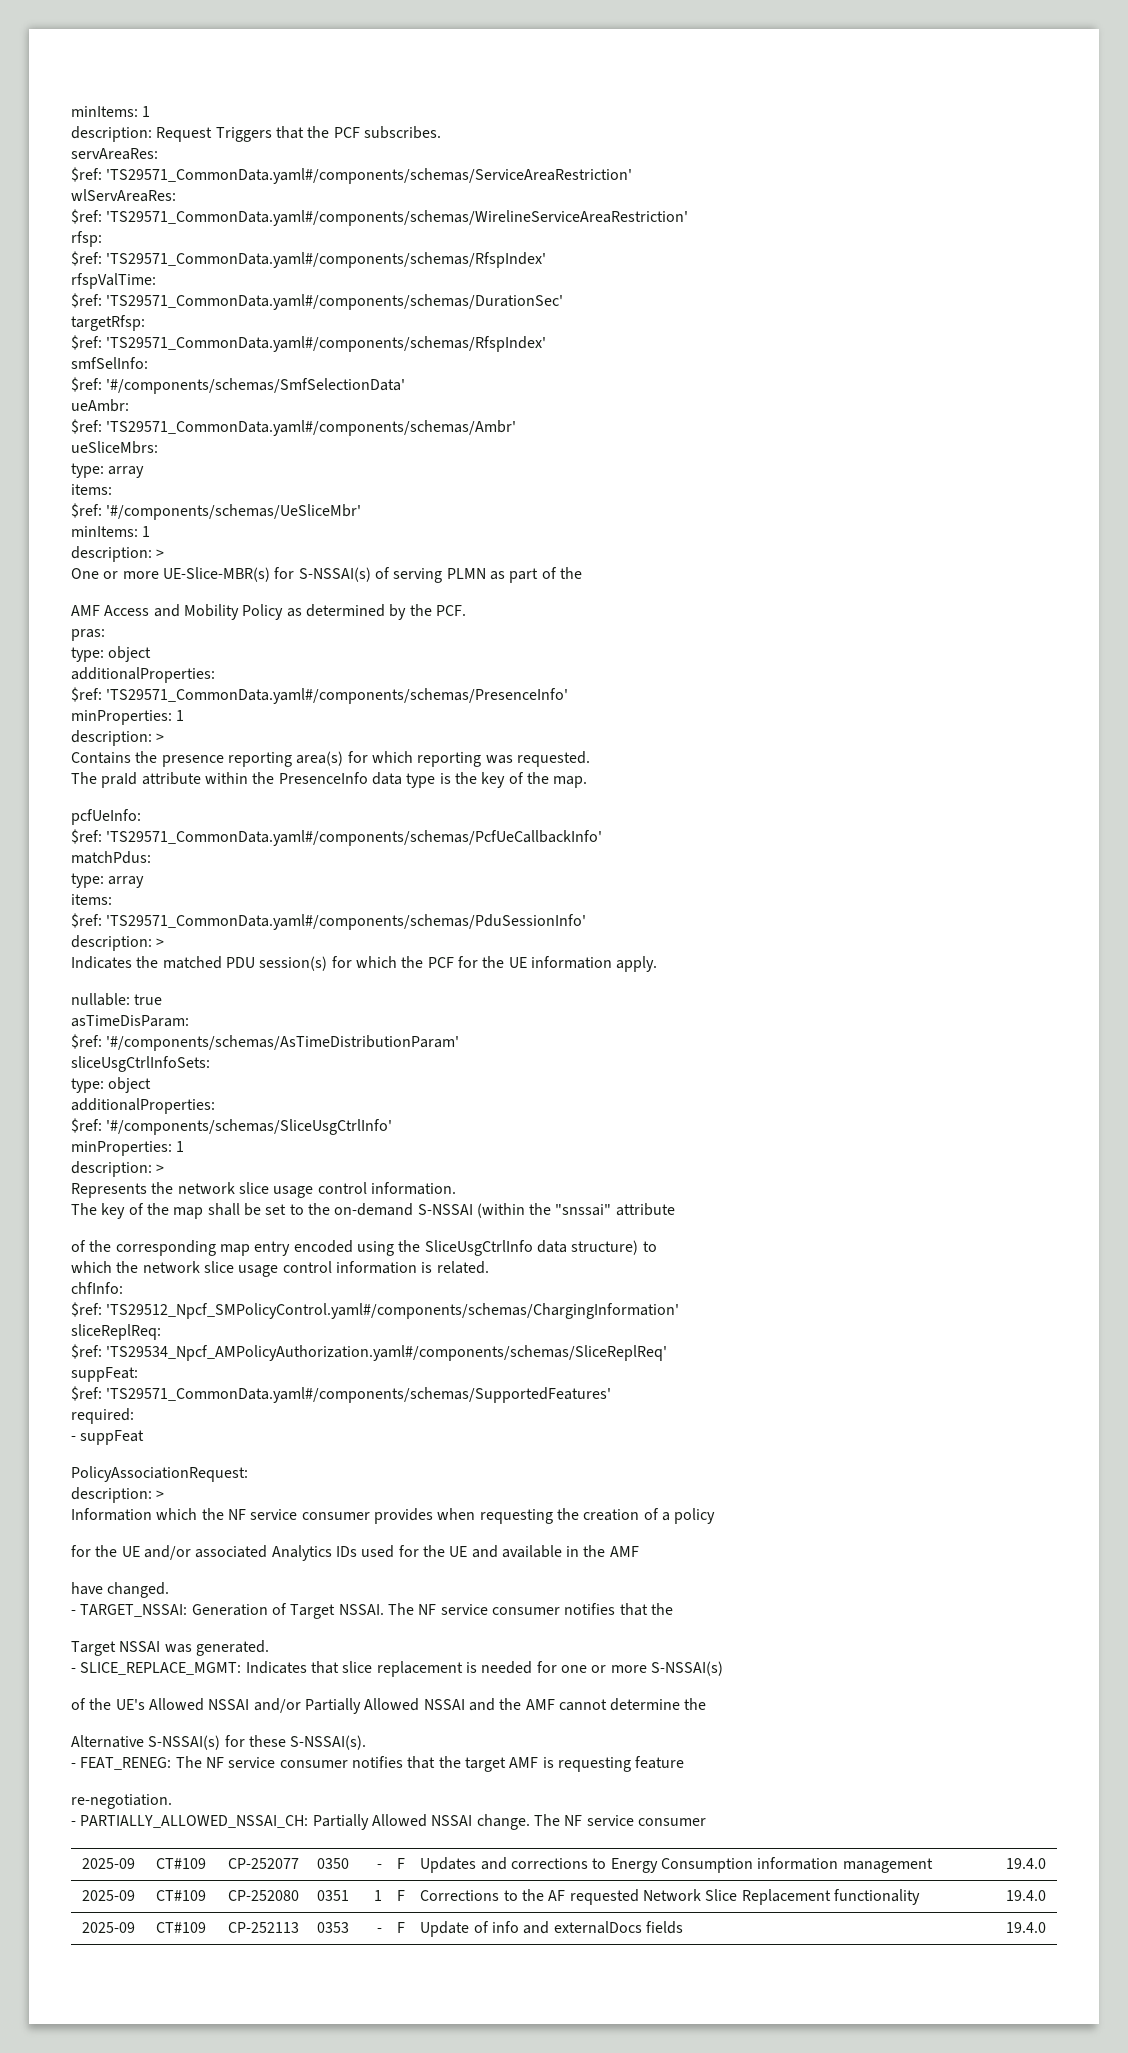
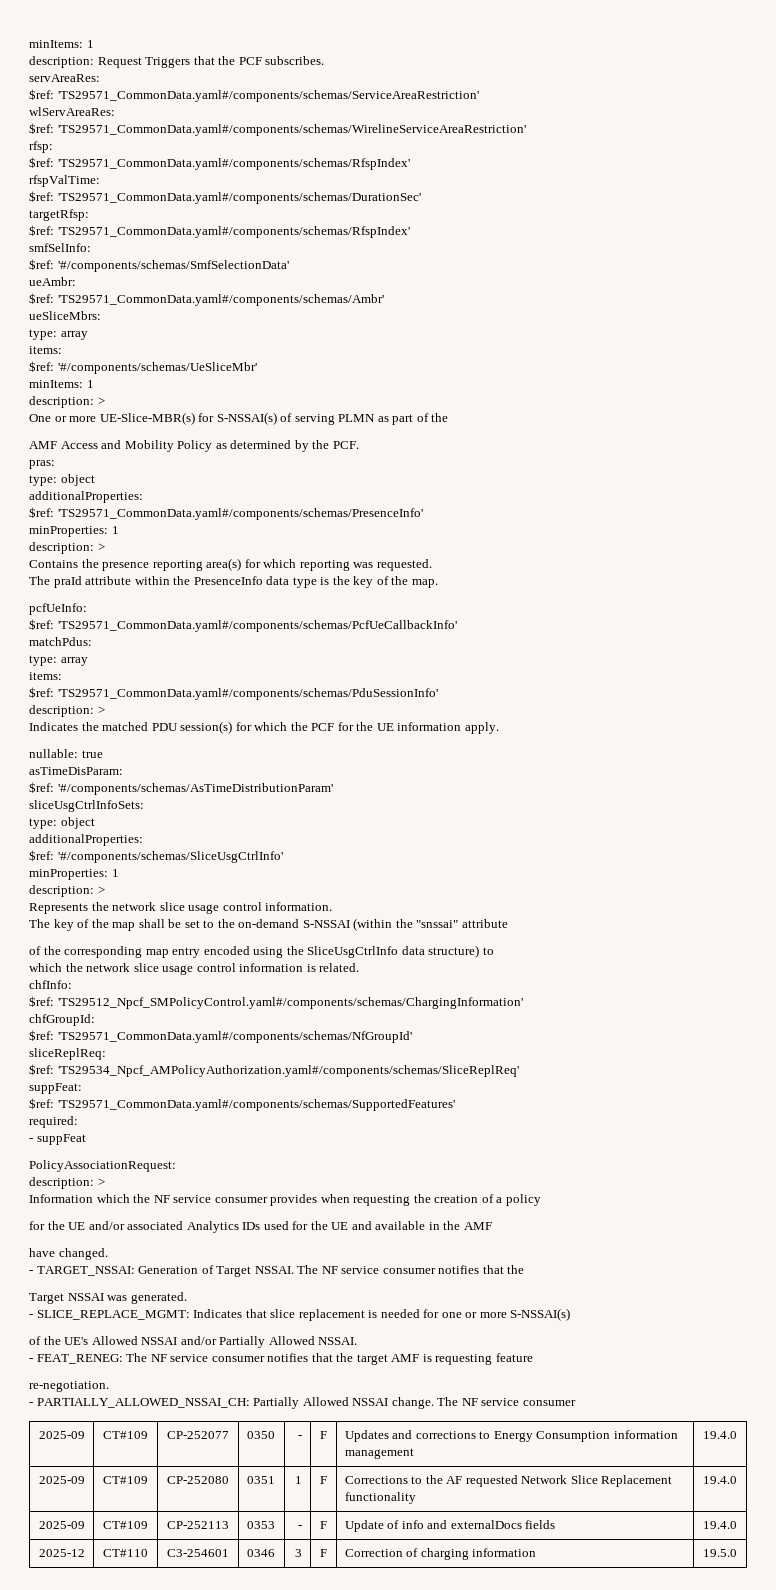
+ chfGroupId:
+ $ref: 'TS29571_CommonData.yaml#/components/schemas/NfGroupId'
- of the UE's Allowed NSSAI and/or Partially Allowed NSSAI and the AMF cannot determine the
- Alternative S-NSSAI(s) for these S-NSSAI(s).
+ of the UE's Allowed NSSAI and/or Partially Allowed NSSAI.
+ 2025-12 | CT#110 | C3-254601 | 0346 | 3 | F | Correction of charging information | 19.5.0

